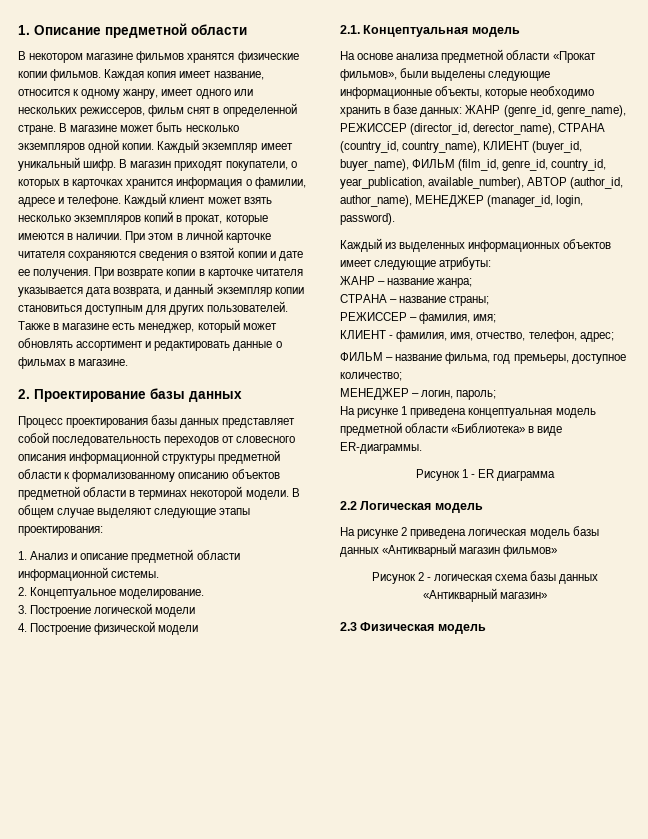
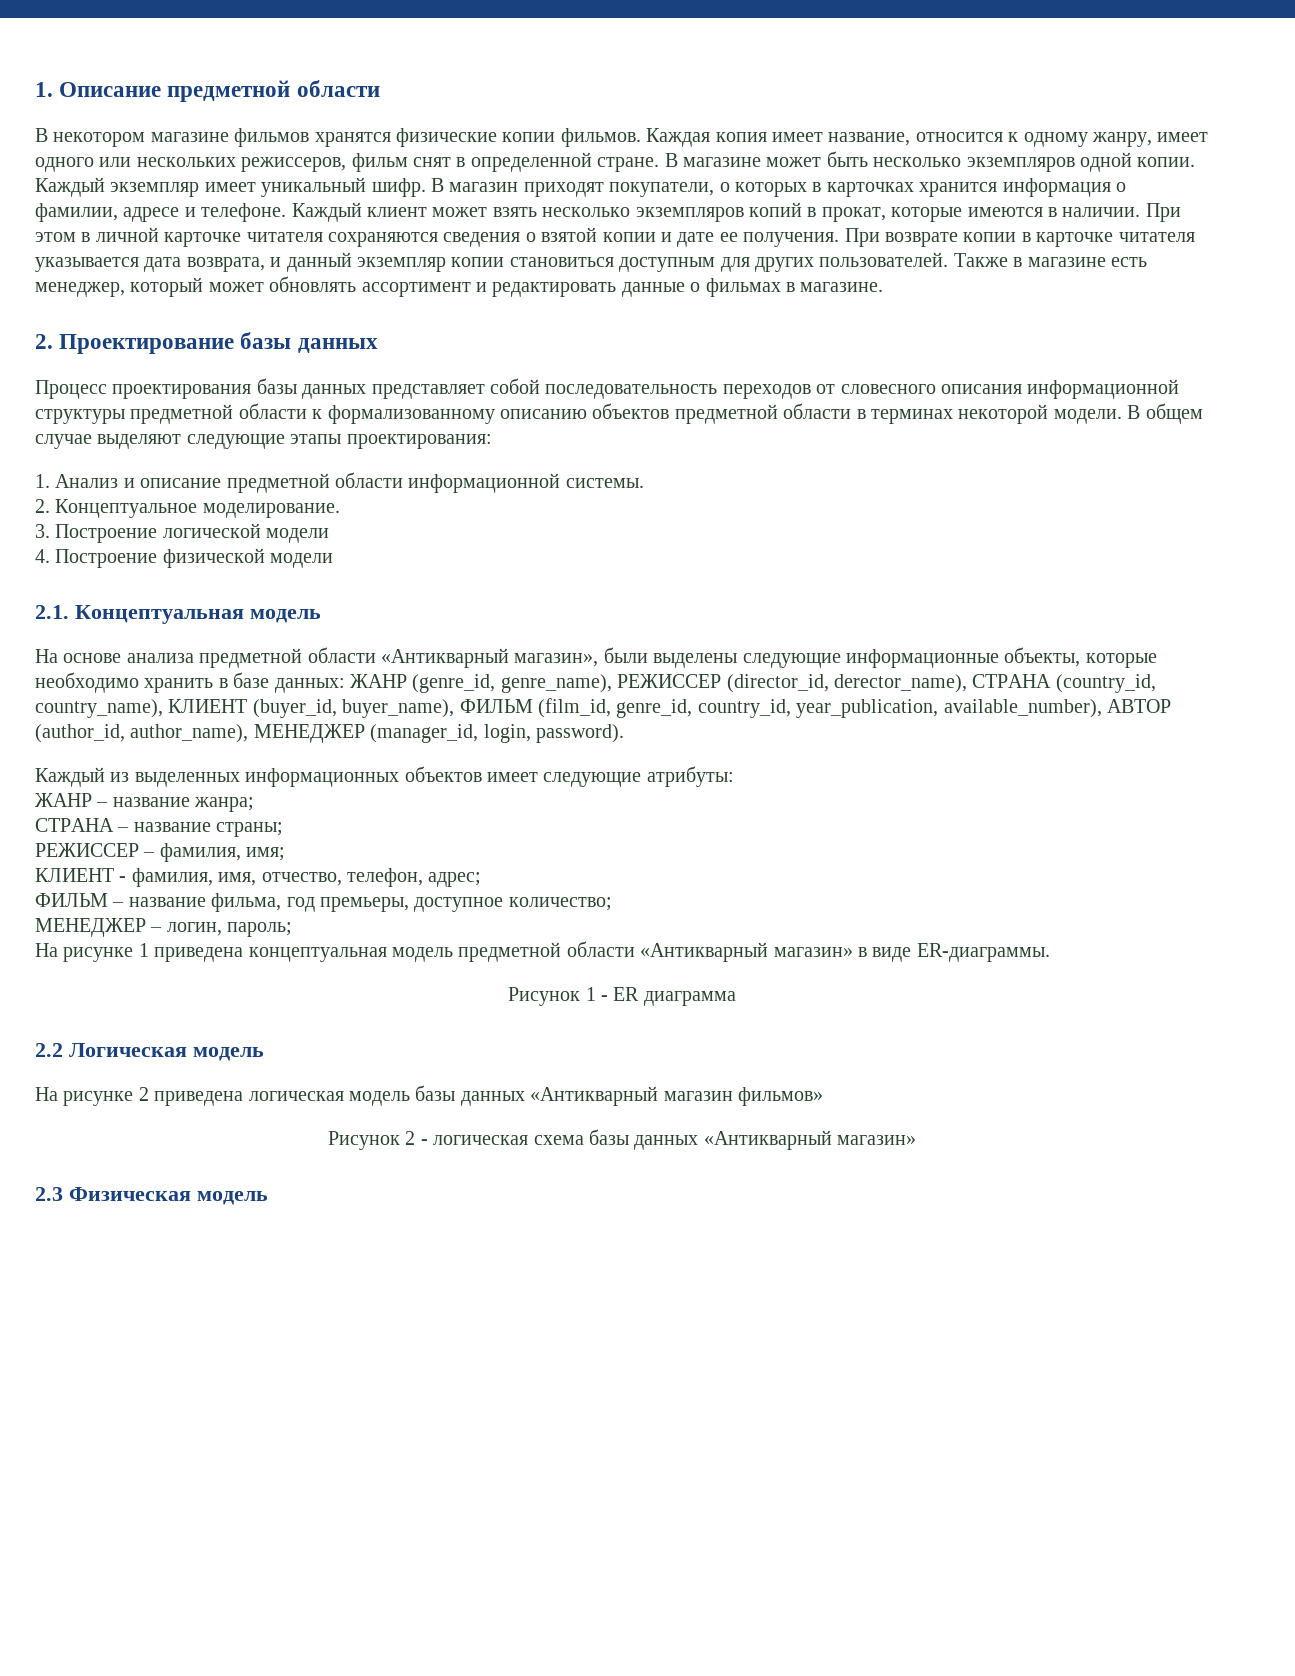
- На основе анализа предметной области «Прокат фильмов», были выделены следующие информационные объекты, которые необходимо хранить в базе данных: ЖАНР (genre_id, genre_name), РЕЖИССЕР (director_id, derector_name), СТРАНА (country_id, country_name), КЛИЕНТ (buyer_id, buyer_name), ФИЛЬМ (film_id, genre_id, country_id, year_publication, available_number), АВТОР (author_id, author_name), МЕНЕДЖЕР (manager_id, login, password).
+ На основе анализа предметной области «Антикварный магазин», были выделены следующие информационные объекты, которые необходимо хранить в базе данных: ЖАНР (genre_id, genre_name), РЕЖИССЕР (director_id, derector_name), СТРАНА (country_id, country_name), КЛИЕНТ (buyer_id, buyer_name), ФИЛЬМ (film_id, genre_id, country_id, year_publication, available_number), АВТОР (author_id, author_name), МЕНЕДЖЕР (manager_id, login, password).
- На рисунке 1 приведена концептуальная модель предметной области «Библиотека» в виде ER-диаграммы.
+ На рисунке 1 приведена концептуальная модель предметной области «Антикварный магазин» в виде ER-диаграммы.

